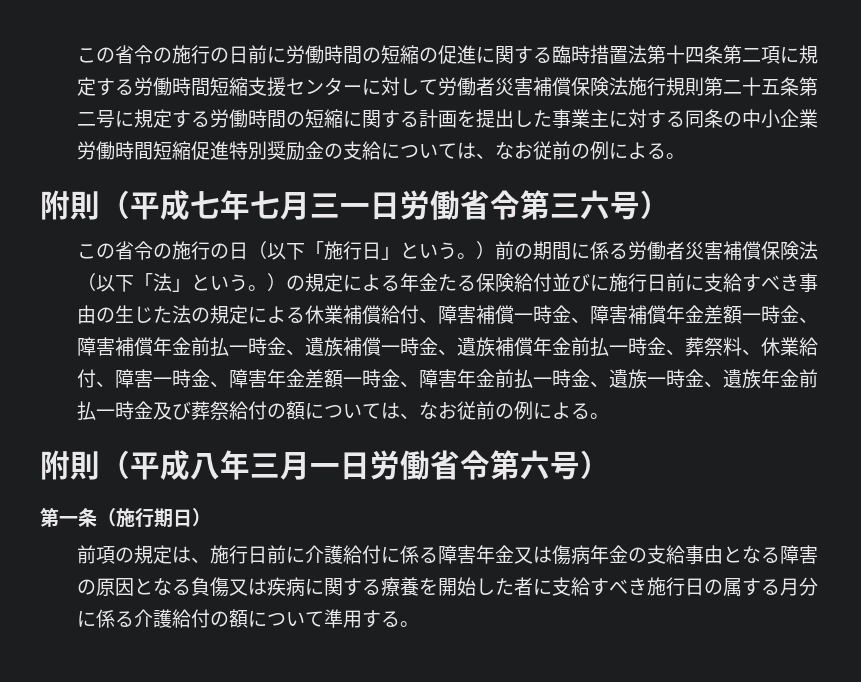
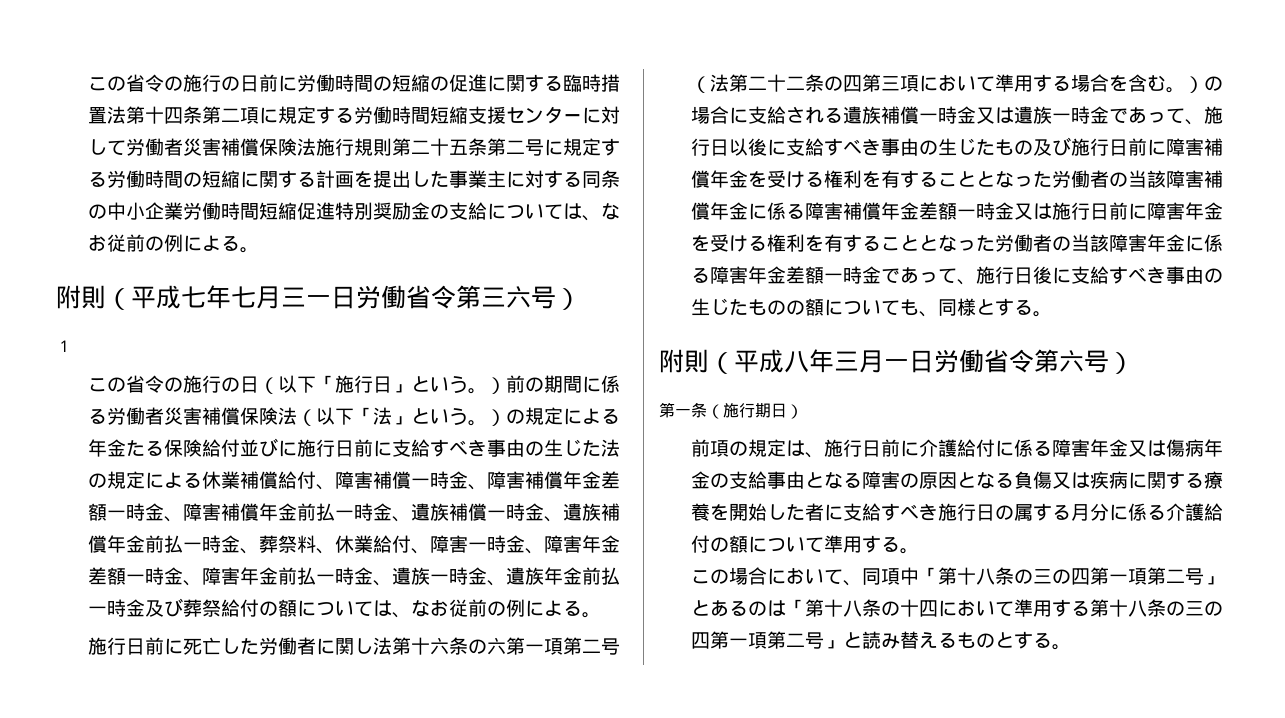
+ １
+ 施行日前に死亡した労働者に関し法第十六条の六第一項第二号（法第二十二条の四第三項において準用する場合を含む。）の場合に支給される遺族補償一時金又は遺族一時金であって、施行日以後に支給すべき事由の生じたもの及び施行日前に障害補償年金を受ける権利を有することとなった労働者の当該障害補償年金に係る障害補償年金差額一時金又は施行日前に障害年金を受ける権利を有することとなった労働者の当該障害年金に係る障害年金差額一時金であって、施行日後に支給すべき事由の生じたものの額についても、同様とする。
+ この場合において、同項中「第十八条の三の四第一項第二号」とあるのは「第十八条の十四において準用する第十八条の三の四第一項第二号」と読み替えるものとする。

